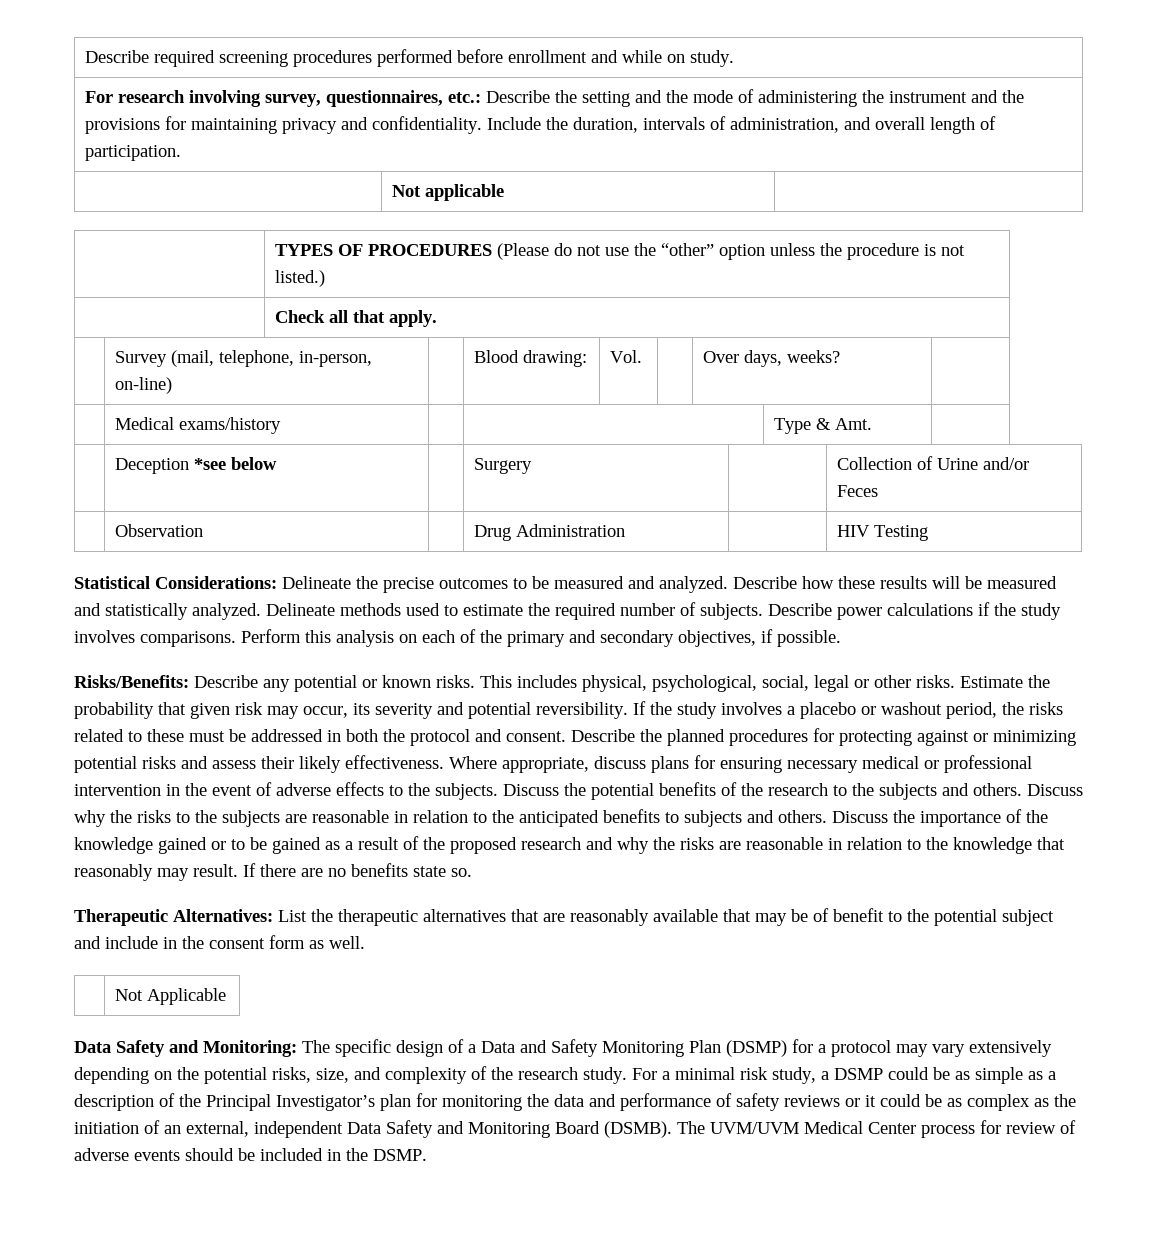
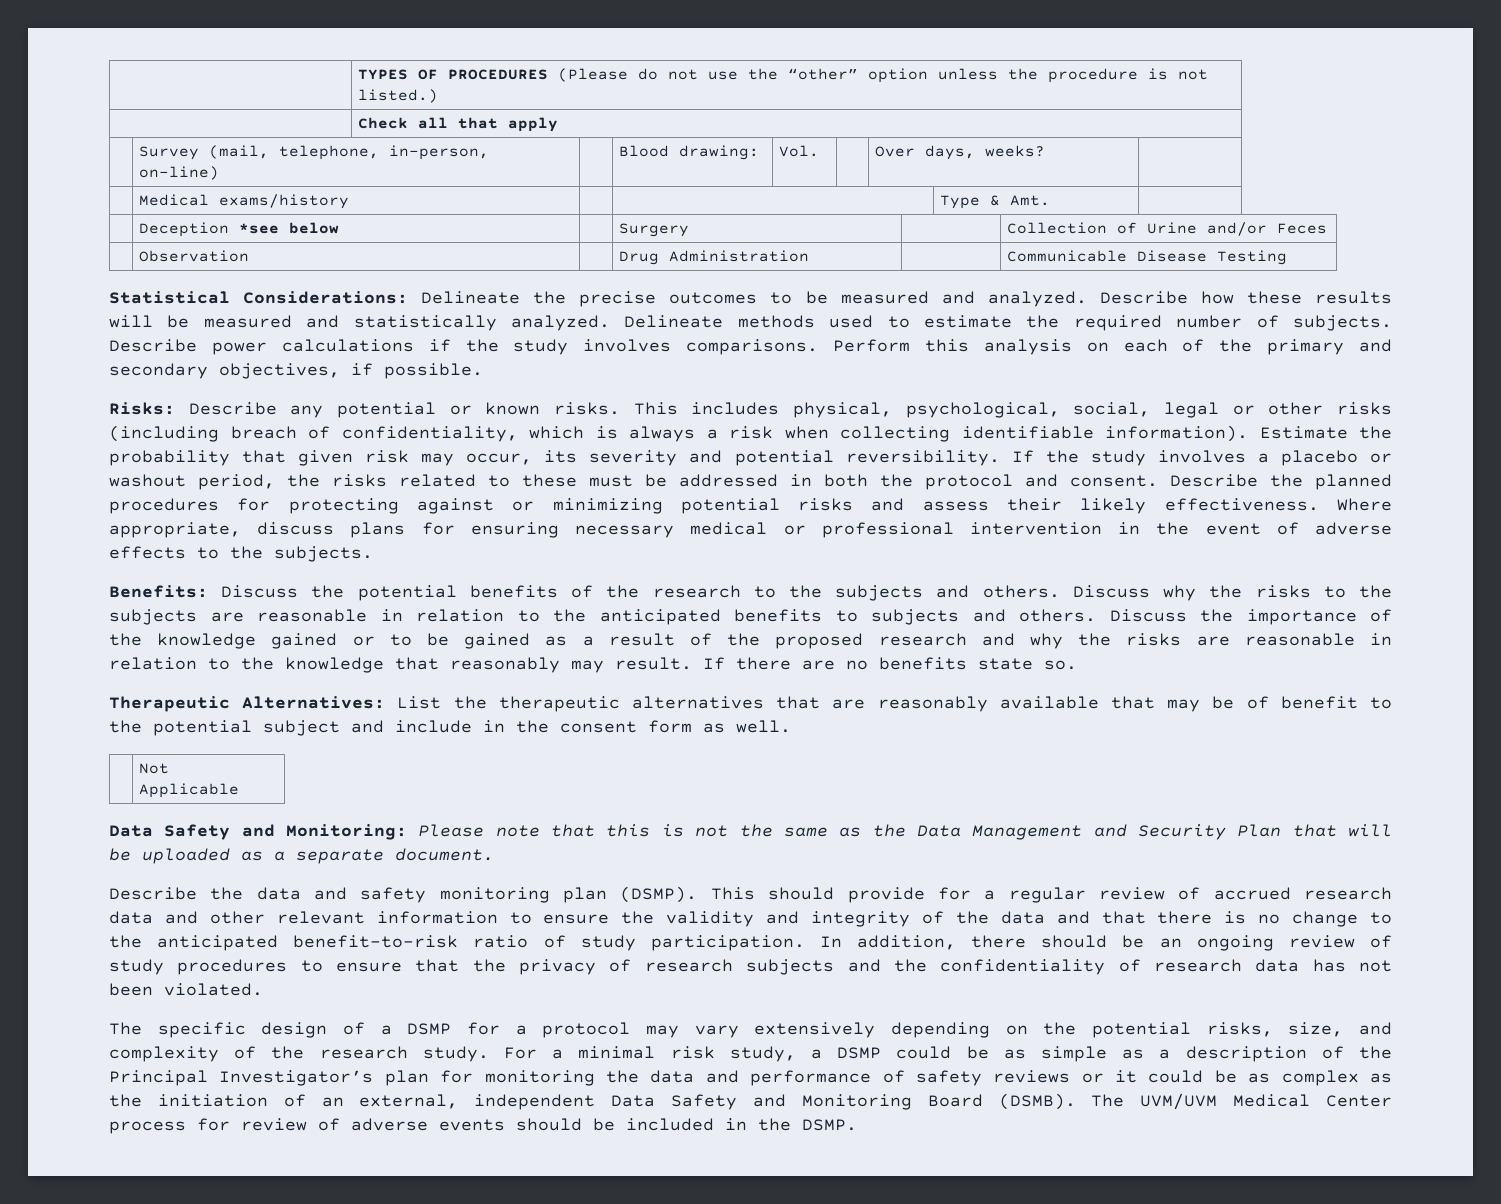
- Describe required screening procedures performed before enrollment and while on study.
- For research involving survey, questionnaires, etc.: Describe the setting and the mode of administering the instrument and the provisions for maintaining privacy and confidentiality. Include the duration, intervals of administration, and overall length of participation.
- | Not applicable |
- | Check all that apply.
+ | Check all that apply
- | Observation | | Drug Administration | | HIV Testing
+ | Observation | | Drug Administration | | Communicable Disease Testing
- Risks/Benefits: Describe any potential or known risks.
+ Risks: Describe any potential or known risks.
- This includes physical, psychological, social, legal or other risks.
+ This includes physical, psychological, social, legal or other risks (including breach of confidentiality, which is always a risk when collecting identifiable information).
- Where appropriate, discuss plans for ensuring necessary medical or professional intervention in the event of adverse effects to the subjects. Discuss the potential benefits of the research to the subjects and others.
+ Where appropriate, discuss plans for ensuring necessary medical or professional intervention in the event of adverse effects to the subjects.
+ Benefits: Discuss the potential benefits of the research to the subjects and others.
- Data Safety and Monitoring: The specific design of a Data and Safety Monitoring Plan (DSMP) for a protocol may vary extensively depending on the potential risks, size, and complexity of the research study.
+ Data Safety and Monitoring: Please note that this is not the same as the Data Management and Security Plan that will be uploaded as a separate document.
+ Describe the data and safety monitoring plan (DSMP). This should provide for a regular review of accrued research data and other relevant information to ensure the validity and integrity of the data and that there is no change to the anticipated benefit-to-risk ratio of study participation. In addition, there should be an ongoing review of study procedures to ensure that the privacy of research subjects and the confidentiality of research data has not been violated.
+ The specific design of a DSMP for a protocol may vary extensively depending on the potential risks, size, and complexity of the research study.

